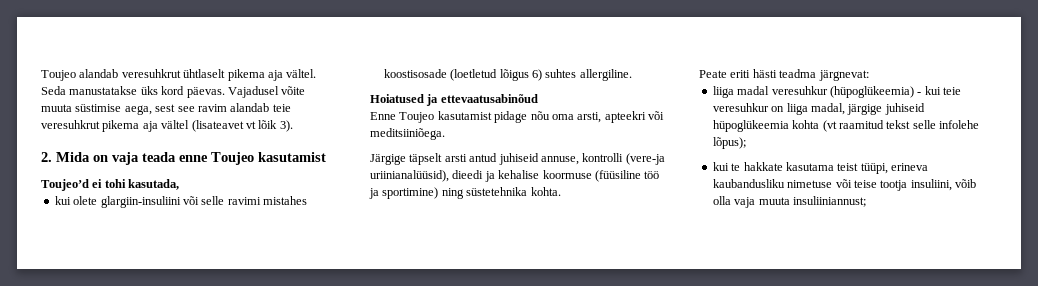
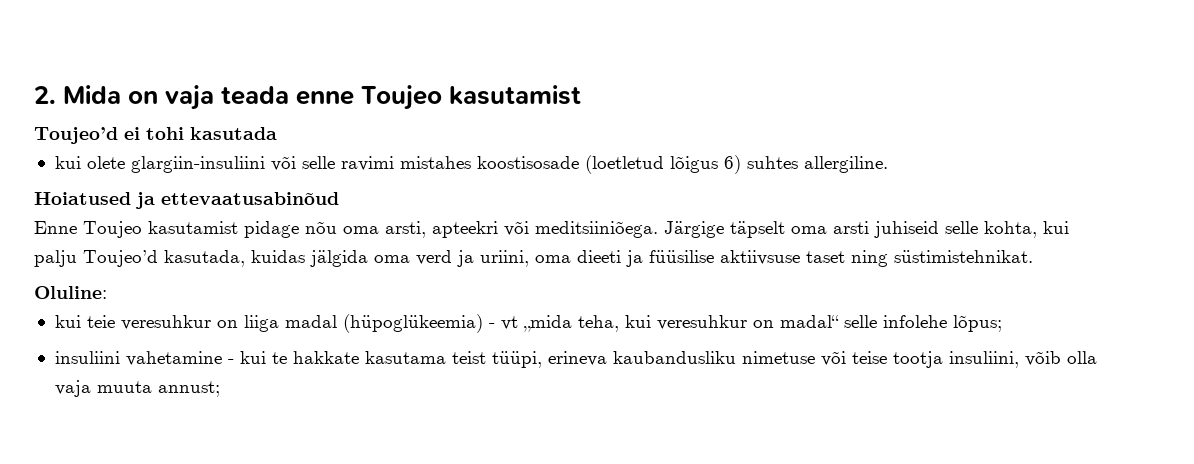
- Toujeo alandab veresuhkrut ühtlaselt pikema aja vältel. Seda manustatakse üks kord päevas. Vajadusel võite muuta süstimise aega, sest see ravim alandab teie veresuhkrut pikema aja vältel (lisateavet vt lõik 3).
- Toujeo’d ei tohi kasutada,
+ Toujeo’d ei tohi kasutada
- Enne Toujeo kasutamist pidage nõu oma arsti, apteekri või meditsiiniõega.
- Järgige täpselt arsti antud juhiseid annuse, kontrolli (vere-ja uriinianalüüsid), dieedi ja kehalise koormuse (füüsiline töö ja sportimine) ning süstetehnika kohta.
- Peate eriti hästi teadma järgnevat:
- liiga madal veresuhkur (hüpoglükeemia) - kui teie veresuhkur on liiga madal, järgige juhiseid hüpoglükeemia kohta (vt raamitud tekst selle infolehe lõpus);
- kui te hakkate kasutama teist tüüpi, erineva kaubandusliku nimetuse või teise tootja insuliini, võib olla vaja muuta insuliiniannust;
+ Enne Toujeo kasutamist pidage nõu oma arsti, apteekri või meditsiiniõega. Järgige täpselt oma arsti juhiseid selle kohta, kui palju Toujeo’d kasutada, kuidas jälgida oma verd ja uriini, oma dieeti ja füüsilise aktiivsuse taset ning süstimistehnikat.
+ Oluline:
+ kui teie veresuhkur on liiga madal (hüpoglükeemia) - vt „mida teha, kui veresuhkur on madal“ selle infolehe lõpus;
+ insuliini vahetamine - kui te hakkate kasutama teist tüüpi, erineva kaubandusliku nimetuse või teise tootja insuliini, võib olla vaja muuta annust;

